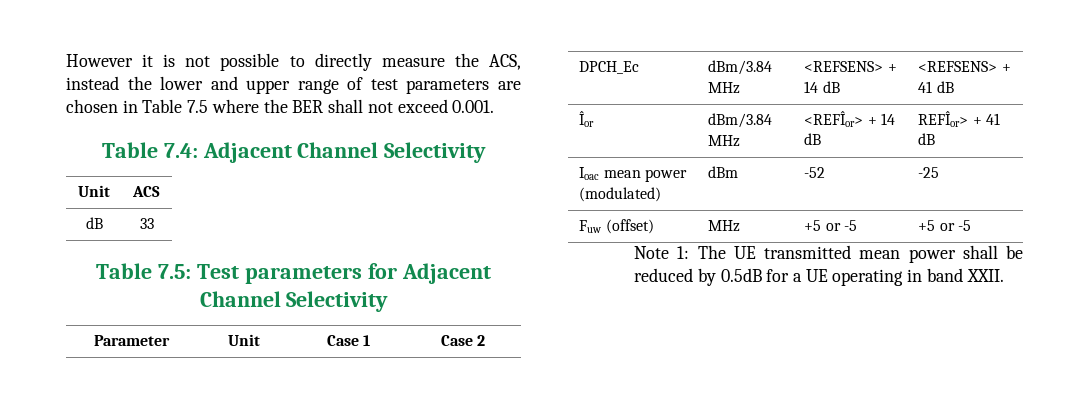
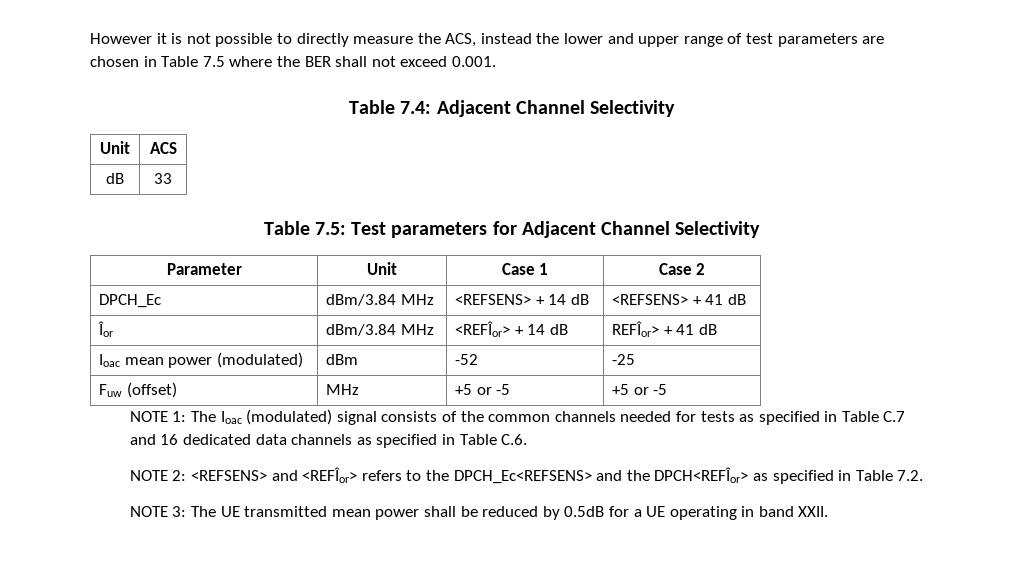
- Note 1: The UE transmitted mean power shall be reduced by 0.5dB for a UE operating in band XXII.
+ NOTE 1: The Ioac (modulated) signal consists of the common channels needed for tests as specified in Table C.7 and 16 dedicated data channels as specified in Table C.6.
+ NOTE 2: <REFSENS> and <REFÎor> refers to the DPCH_Ec<REFSENS> and the DPCH<REFÎor> as specified in Table 7.2.
+ NOTE 3: The UE transmitted mean power shall be reduced by 0.5dB for a UE operating in band XXII.

